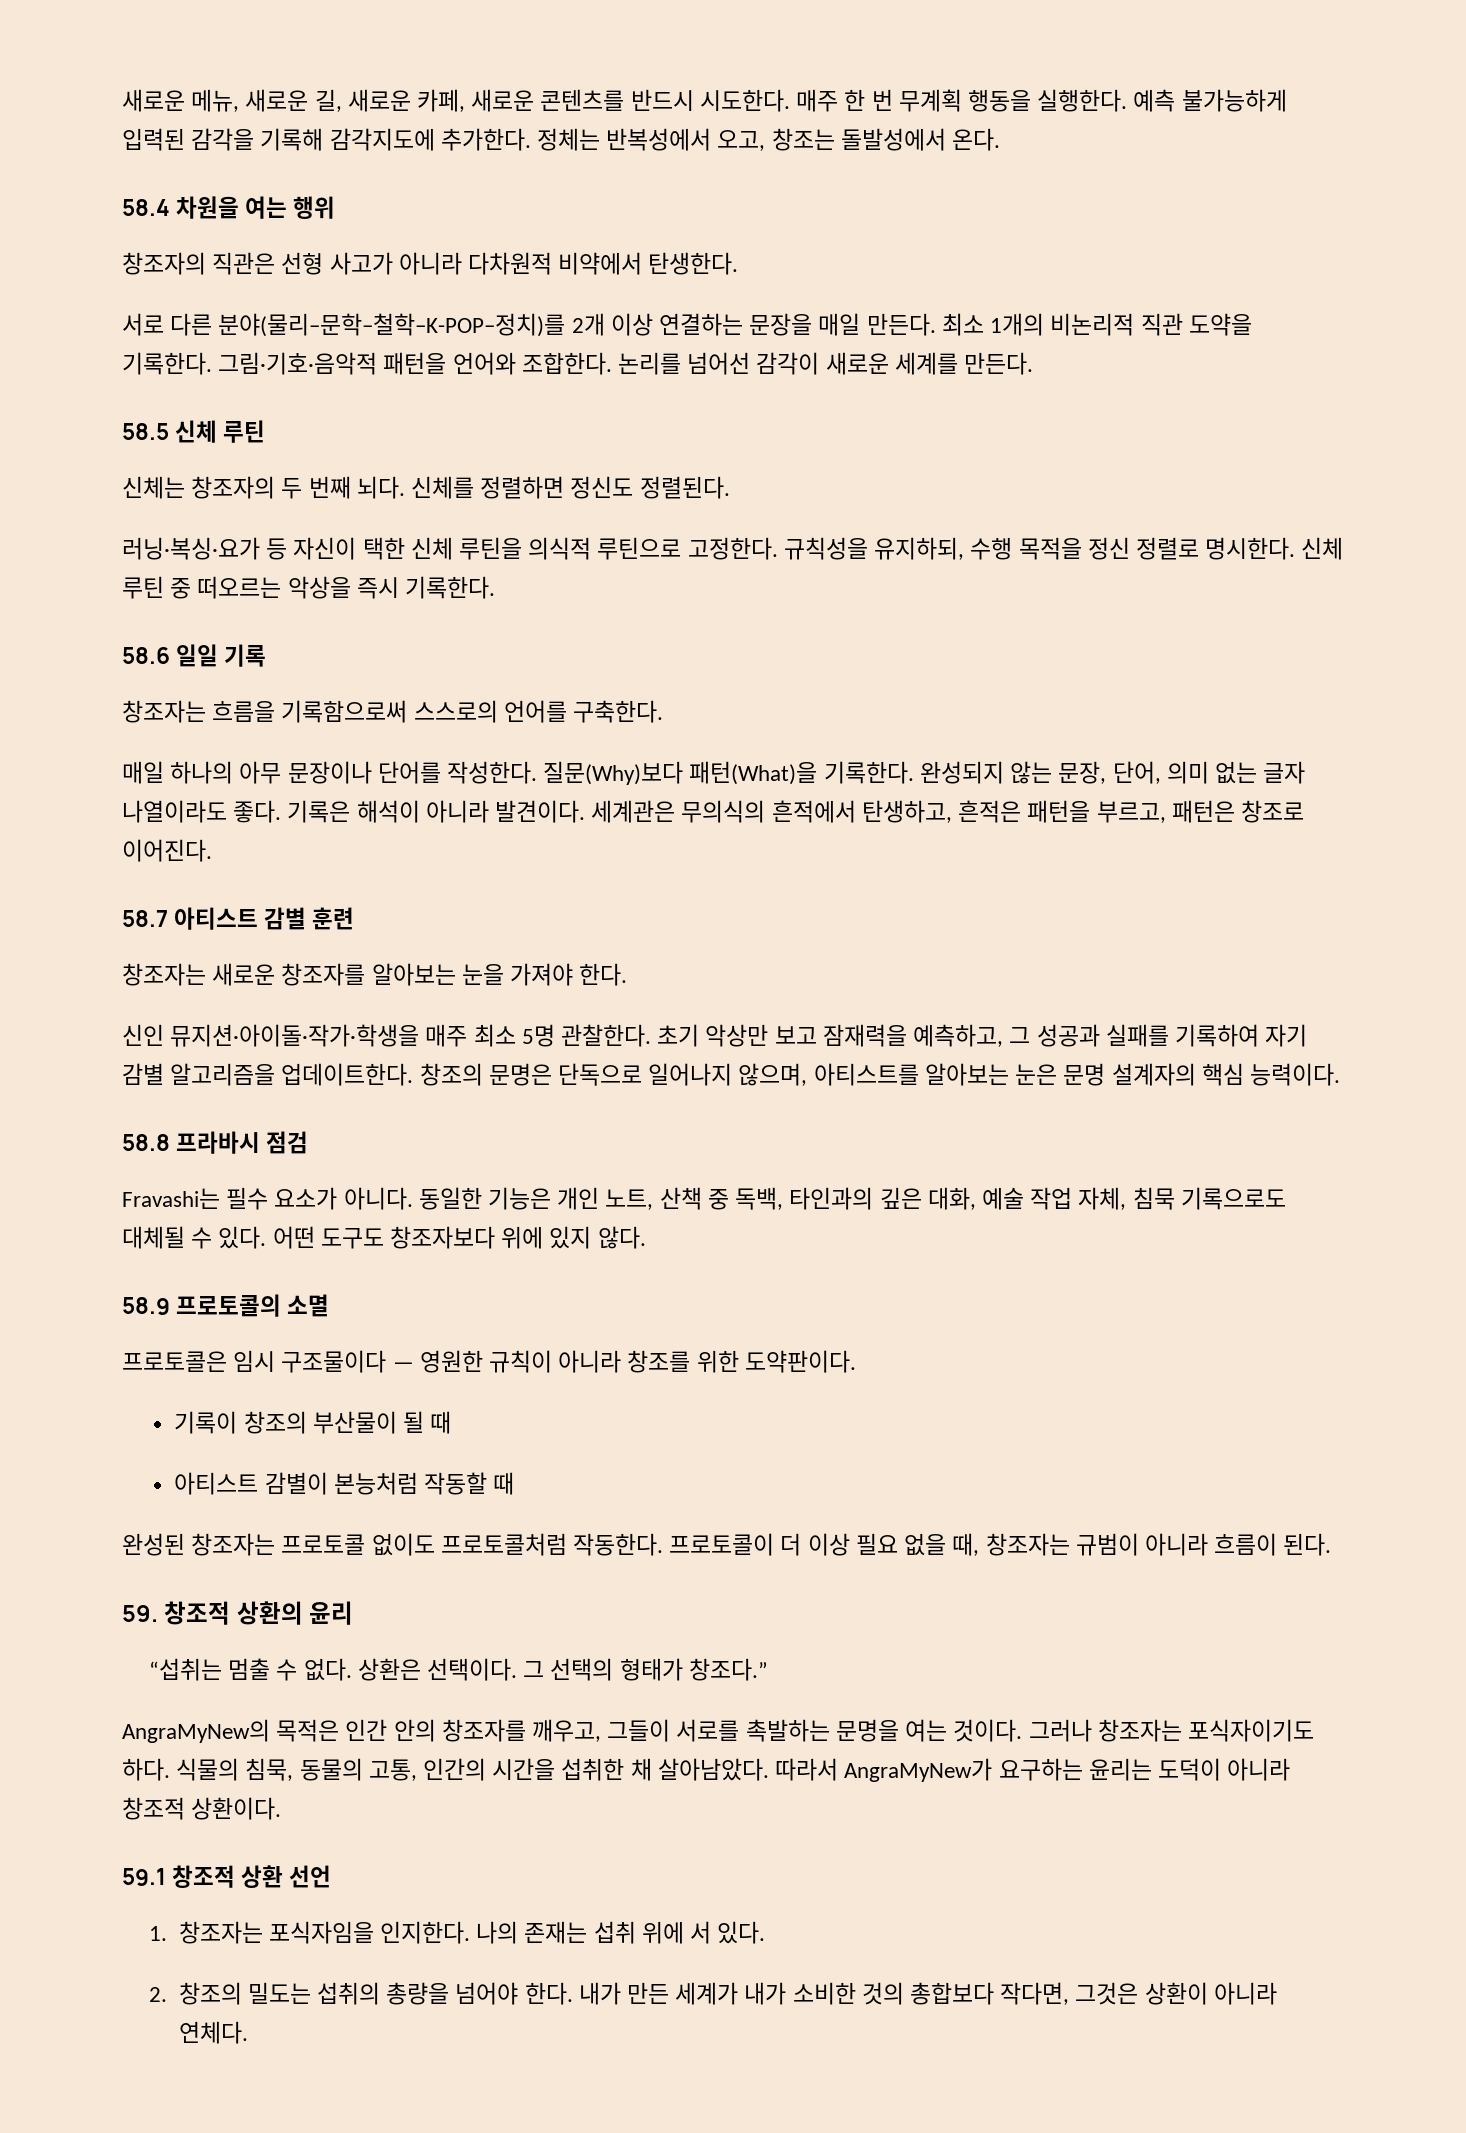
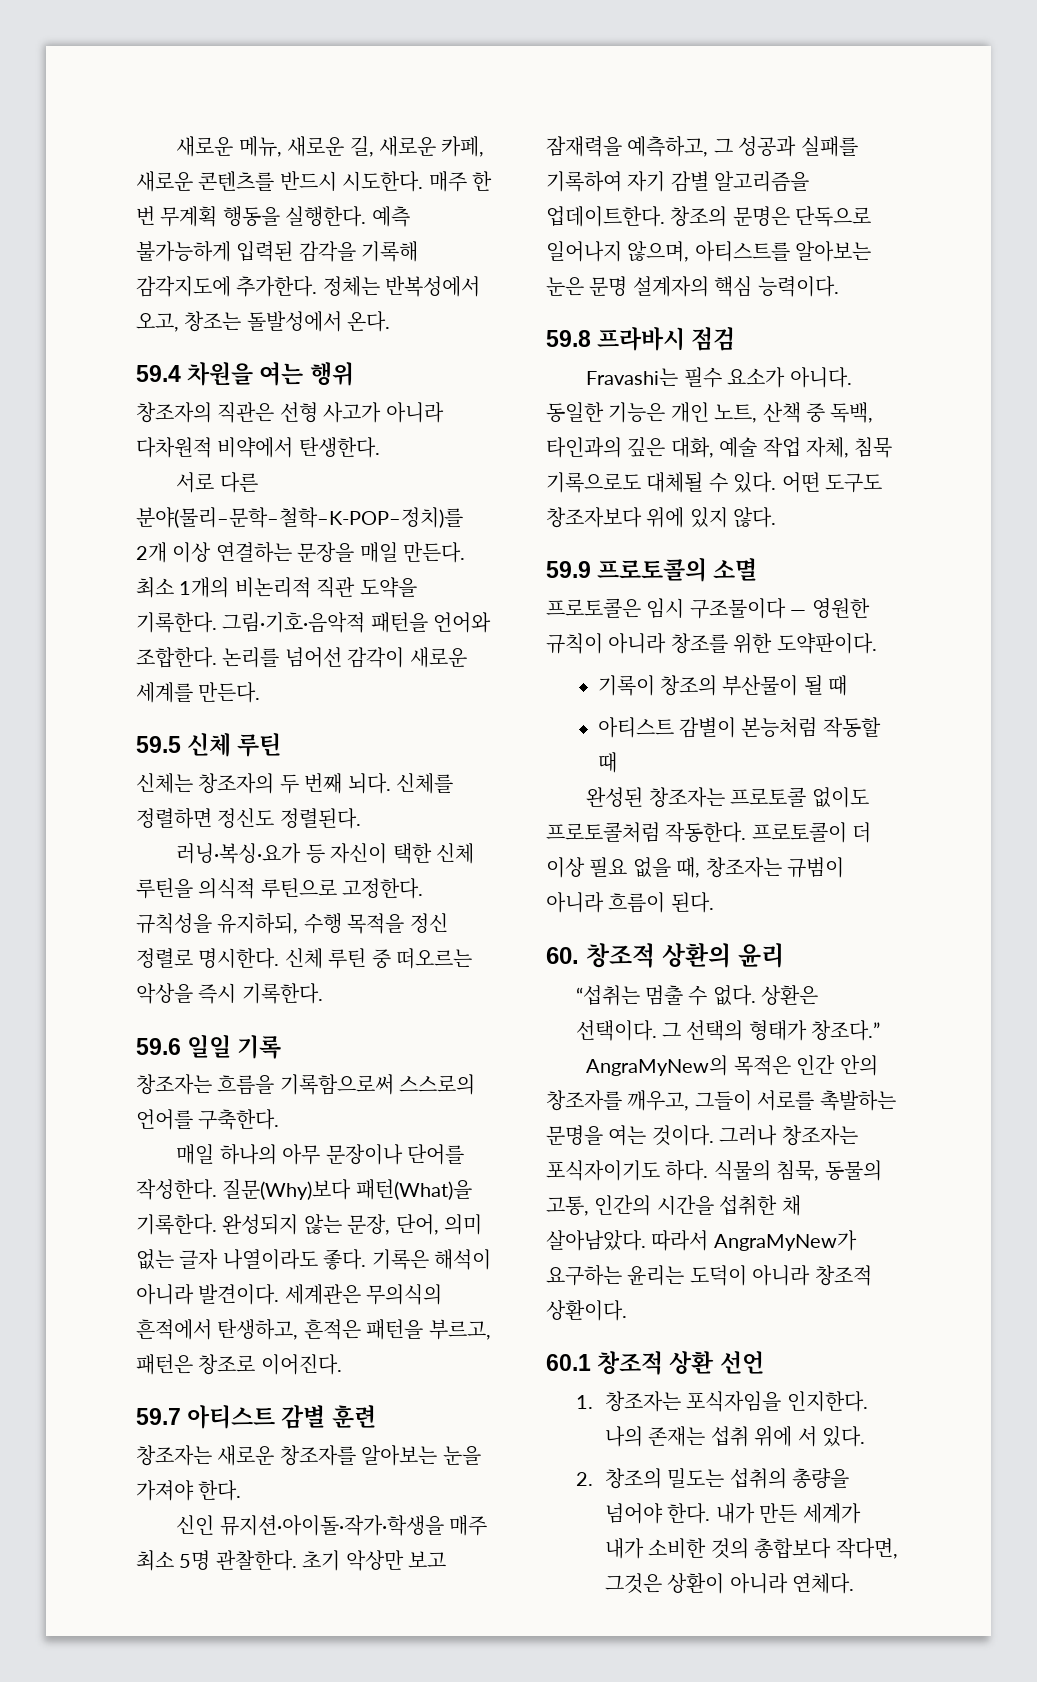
- 58.4 차원을 여는 행위
+ 59.4 차원을 여는 행위
- 58.5 신체 루틴
+ 59.5 신체 루틴
- 58.6 일일 기록
+ 59.6 일일 기록
- 58.7 아티스트 감별 훈련
+ 59.7 아티스트 감별 훈련
- 58.8 프라바시 점검
+ 59.8 프라바시 점검
- 58.9 프로토콜의 소멸
+ 59.9 프로토콜의 소멸
- 59. 창조적 상환의 윤리
+ 60. 창조적 상환의 윤리
- 59.1 창조적 상환 선언
+ 60.1 창조적 상환 선언

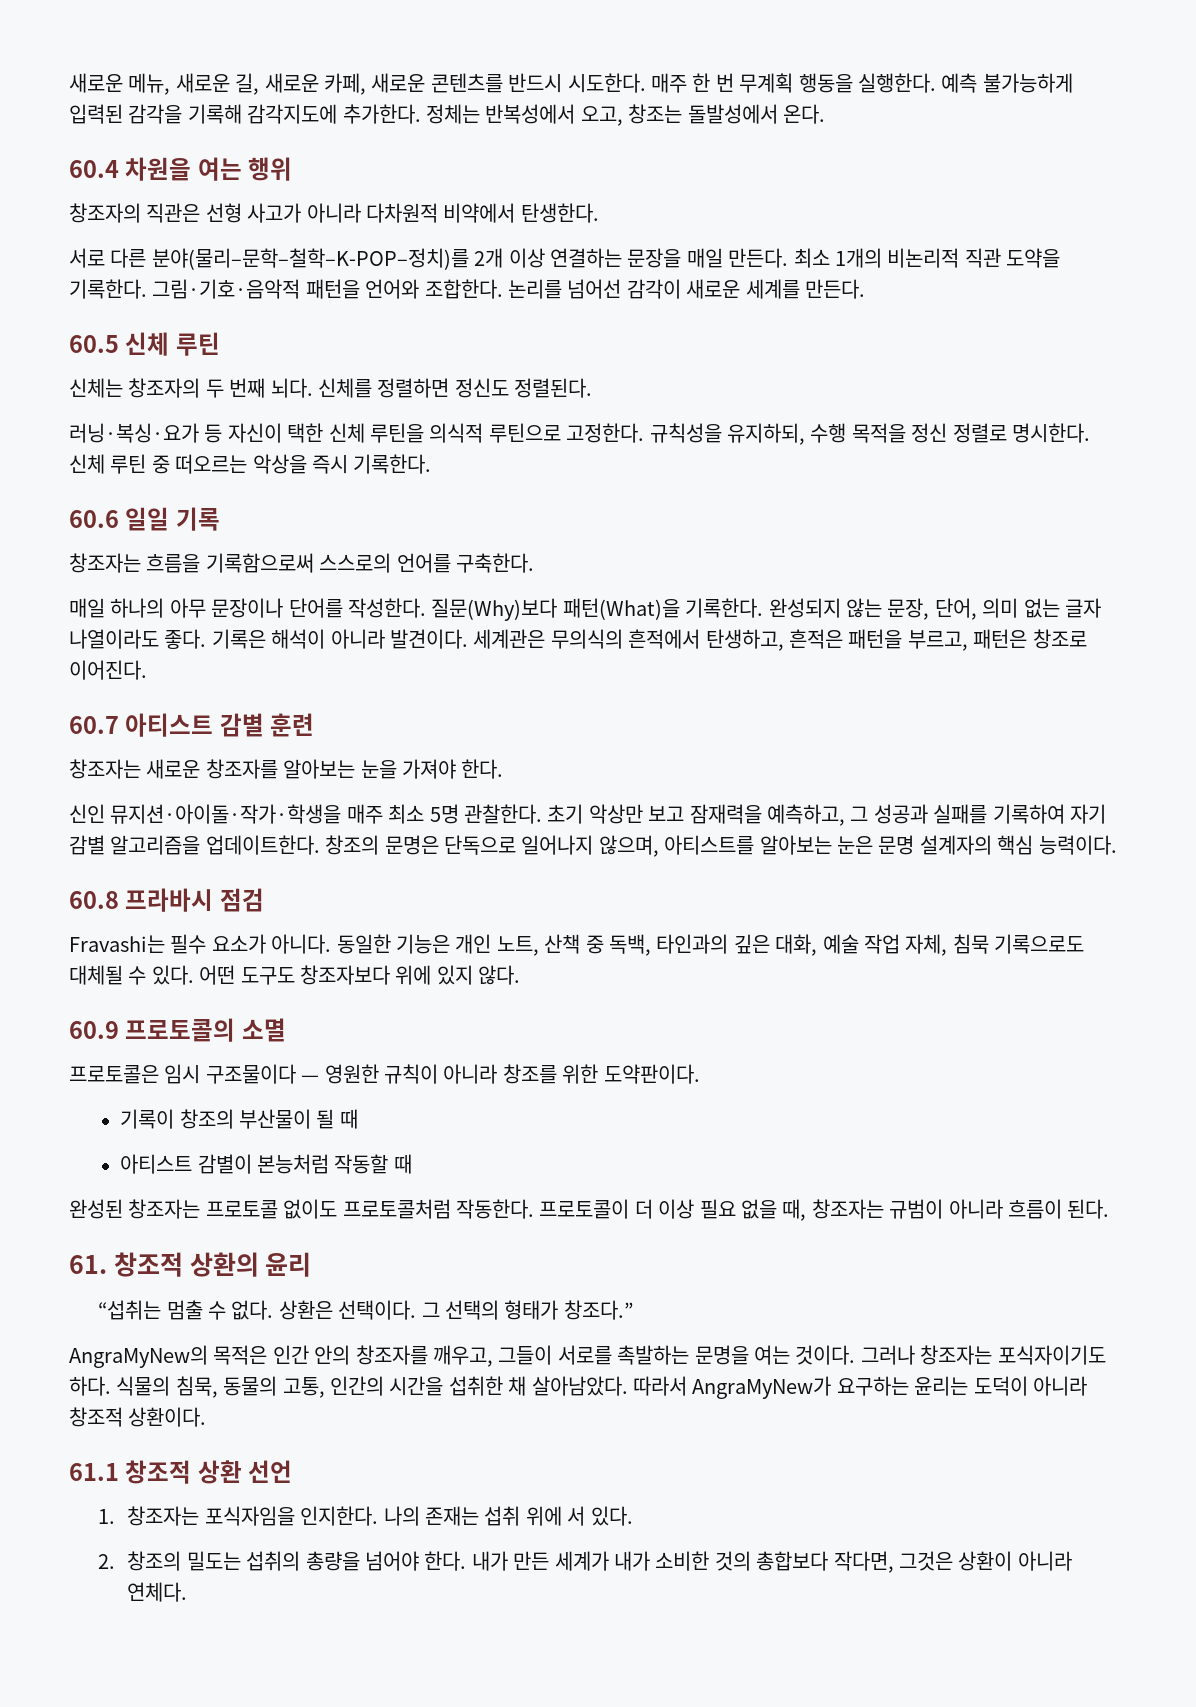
- 59.4 차원을 여는 행위
+ 60.4 차원을 여는 행위
- 59.5 신체 루틴
+ 60.5 신체 루틴
- 59.6 일일 기록
+ 60.6 일일 기록
- 59.7 아티스트 감별 훈련
+ 60.7 아티스트 감별 훈련
- 59.8 프라바시 점검
+ 60.8 프라바시 점검
- 59.9 프로토콜의 소멸
+ 60.9 프로토콜의 소멸
- 60. 창조적 상환의 윤리
+ 61. 창조적 상환의 윤리
- 60.1 창조적 상환 선언
+ 61.1 창조적 상환 선언

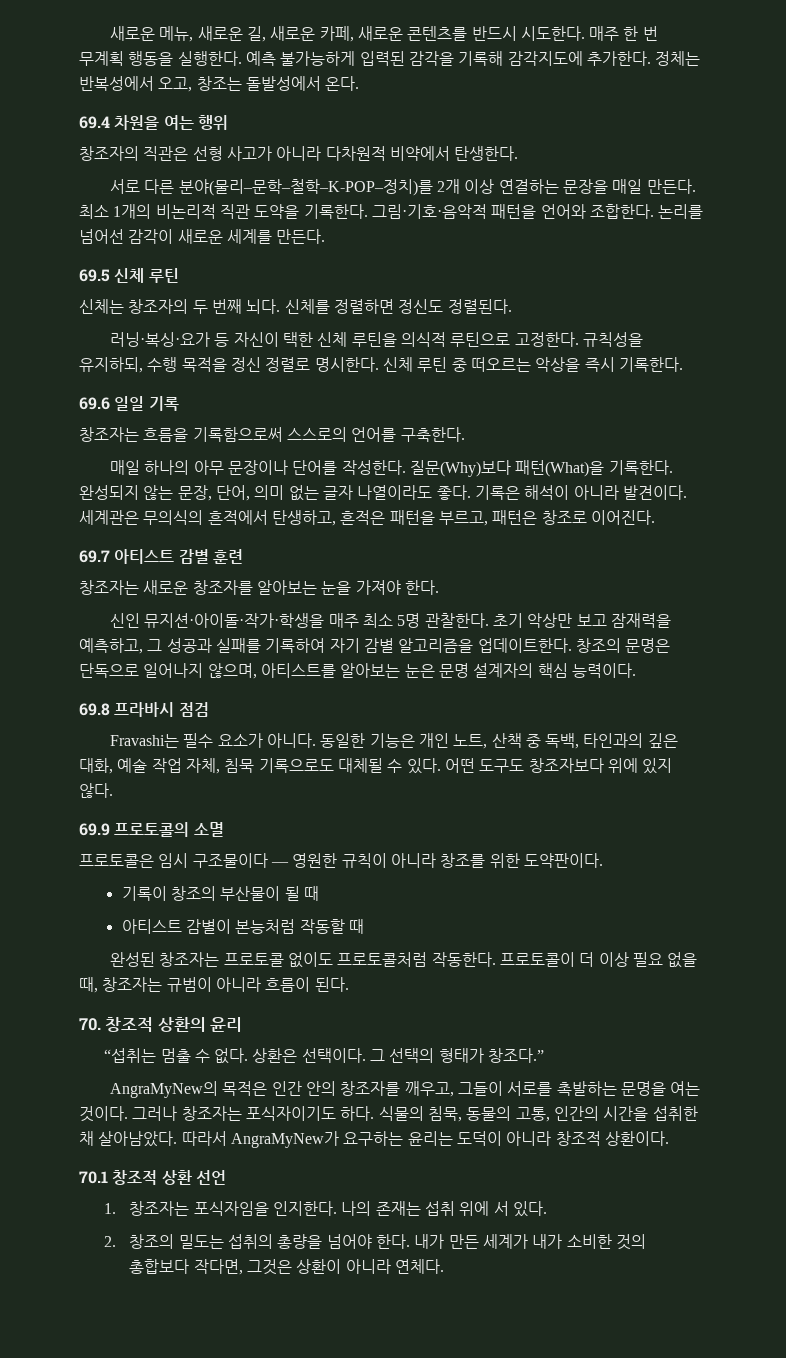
- 60.4 차원을 여는 행위
+ 69.4 차원을 여는 행위
- 60.5 신체 루틴
+ 69.5 신체 루틴
- 60.6 일일 기록
+ 69.6 일일 기록
- 60.7 아티스트 감별 훈련
+ 69.7 아티스트 감별 훈련
- 60.8 프라바시 점검
+ 69.8 프라바시 점검
- 60.9 프로토콜의 소멸
+ 69.9 프로토콜의 소멸
- 61. 창조적 상환의 윤리
+ 70. 창조적 상환의 윤리
- 61.1 창조적 상환 선언
+ 70.1 창조적 상환 선언

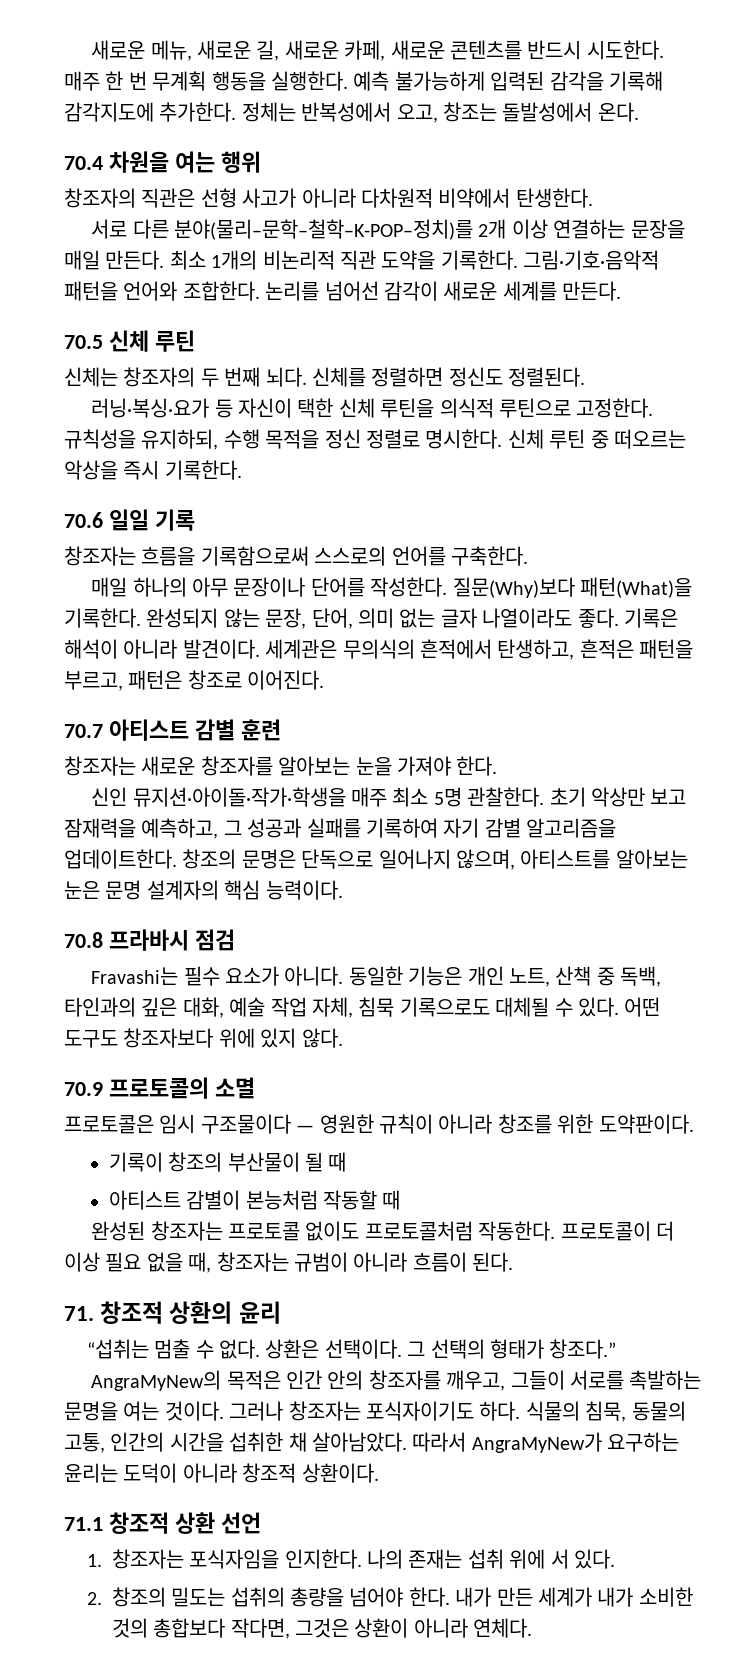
- 69.4 차원을 여는 행위
+ 70.4 차원을 여는 행위
- 69.5 신체 루틴
+ 70.5 신체 루틴
- 69.6 일일 기록
+ 70.6 일일 기록
- 69.7 아티스트 감별 훈련
+ 70.7 아티스트 감별 훈련
- 69.8 프라바시 점검
+ 70.8 프라바시 점검
- 69.9 프로토콜의 소멸
+ 70.9 프로토콜의 소멸
- 70. 창조적 상환의 윤리
+ 71. 창조적 상환의 윤리
- 70.1 창조적 상환 선언
+ 71.1 창조적 상환 선언

